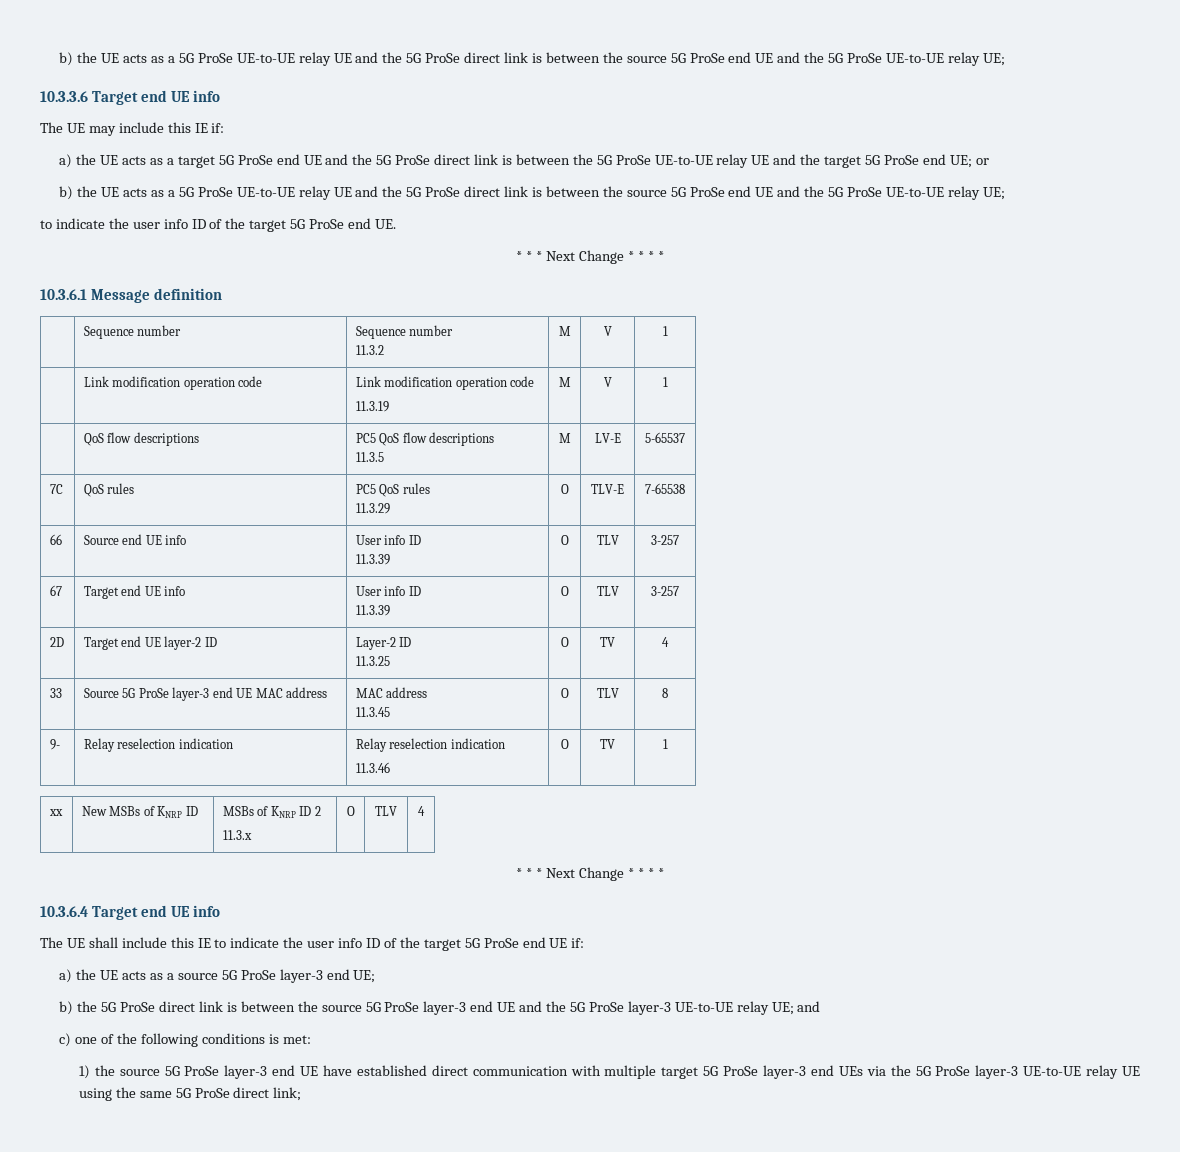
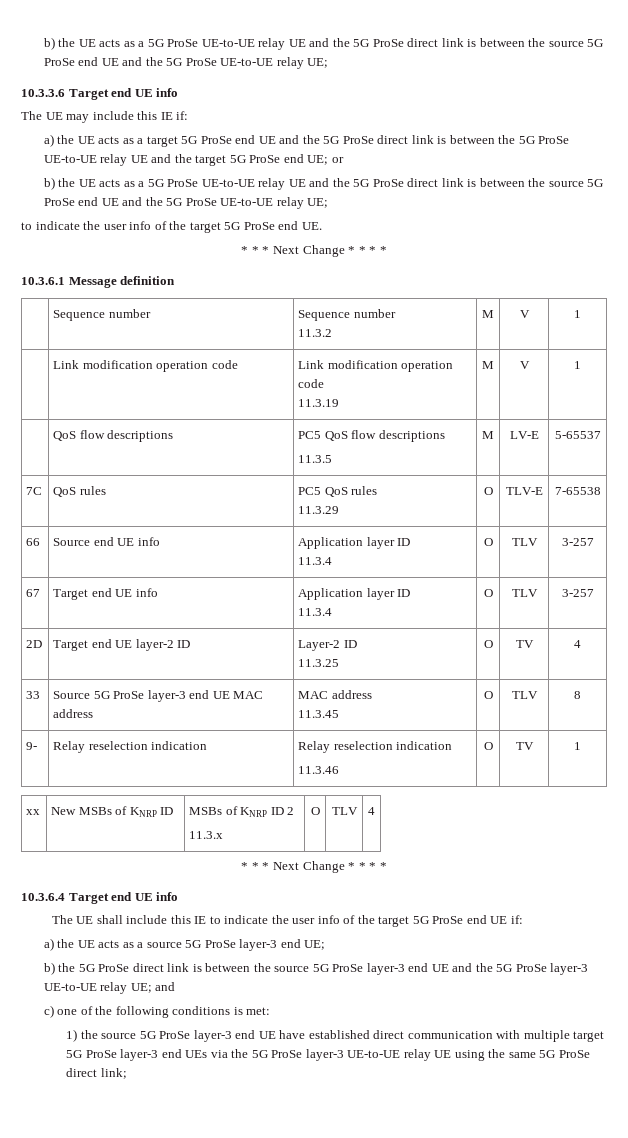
- to indicate the user info ID of the target 5G ProSe end UE.
+ to indicate the user info of the target 5G ProSe end UE.
- 66 | Source end UE info | User info ID
- 11.3.39 | O | TLV | 3-257
+ 66 | Source end UE info | Application layer ID
+ 11.3.4 | O | TLV | 3-257
- 67 | Target end UE info | User info ID
- 11.3.39 | O | TLV | 3-257
+ 67 | Target end UE info | Application layer ID
+ 11.3.4 | O | TLV | 3-257
- The UE shall include this IE to indicate the user info ID of the target 5G ProSe end UE if:
+ The UE shall include this IE to indicate the user info of the target 5G ProSe end UE if:

